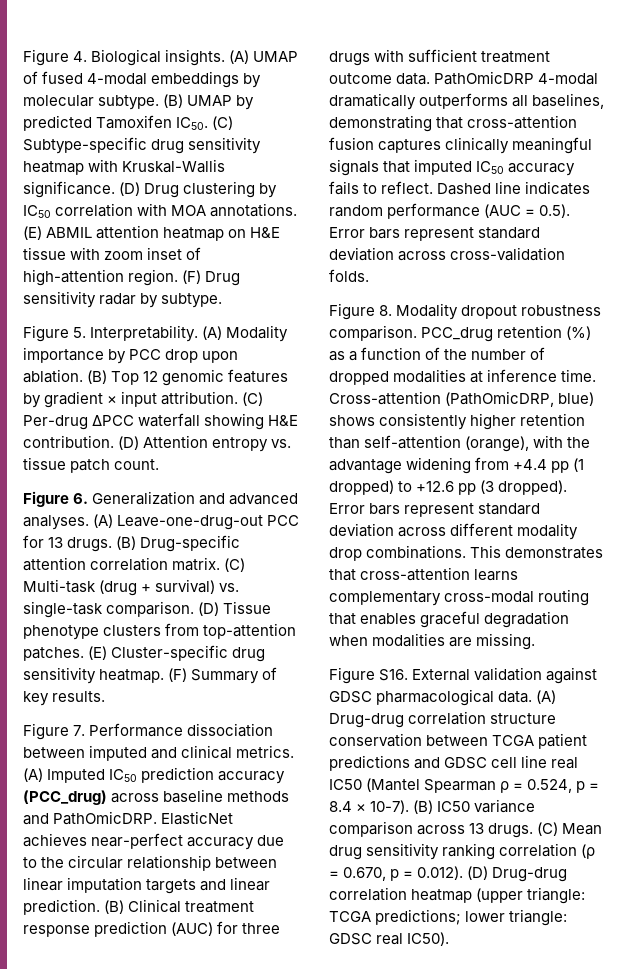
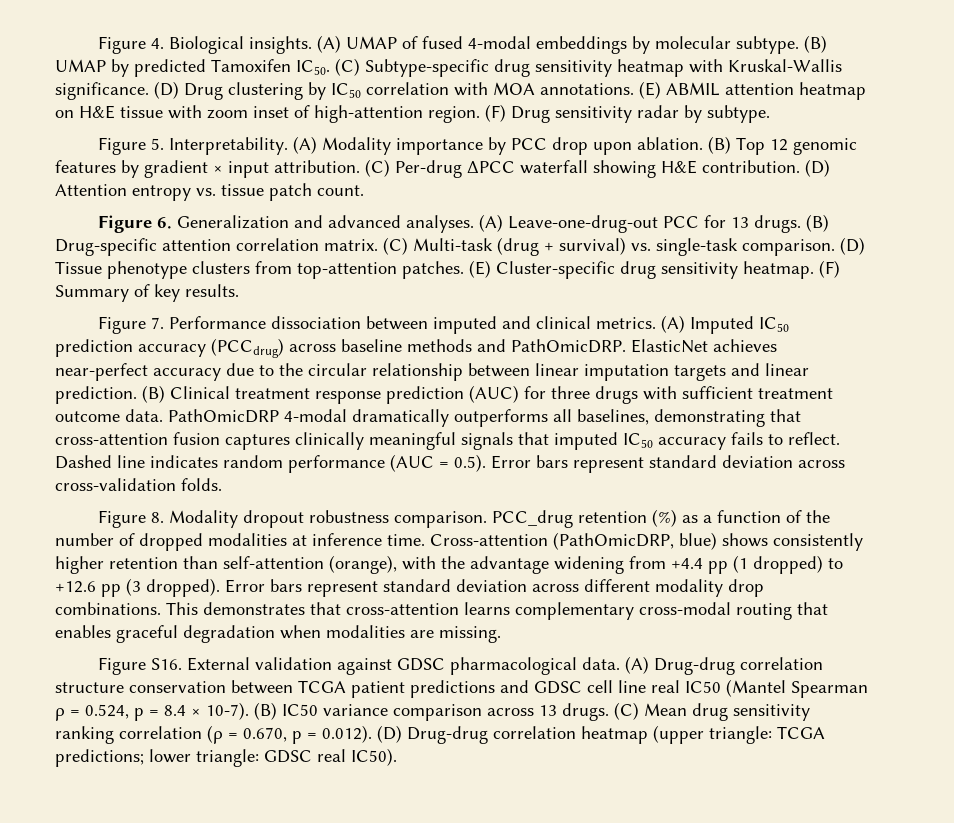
- (A) Imputed IC50 prediction accuracy (PCC_drug) across baseline methods and PathOmicDRP.
+ (A) Imputed IC50 prediction accuracy (PCCdrug) across baseline methods and PathOmicDRP.

